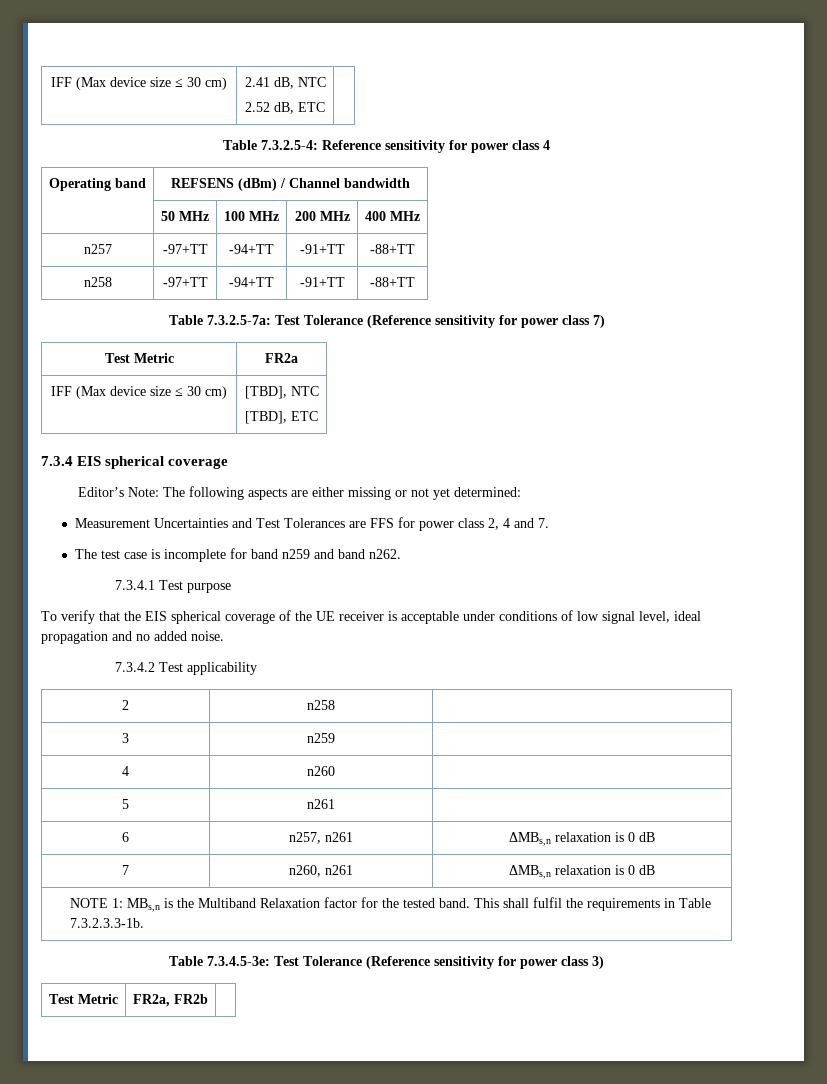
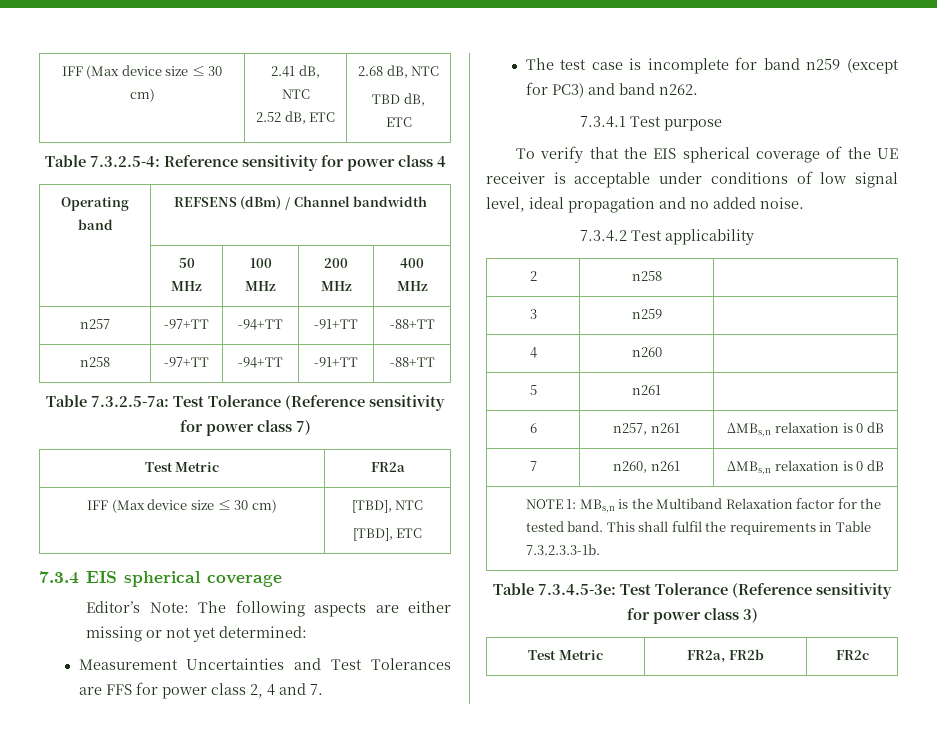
  IFF (Max device size ≤ 30 cm) | 2.41 dB, NTC
- 2.52 dB, ETC |
+ 2.52 dB, ETC | 2.68 dB, NTC
+ TBD dB, ETC
- The test case is incomplete for band n259 and band n262.
+ The test case is incomplete for band n259 (except for PC3) and band n262.
- Test Metric | FR2a, FR2b |
+ Test Metric | FR2a, FR2b | FR2c

